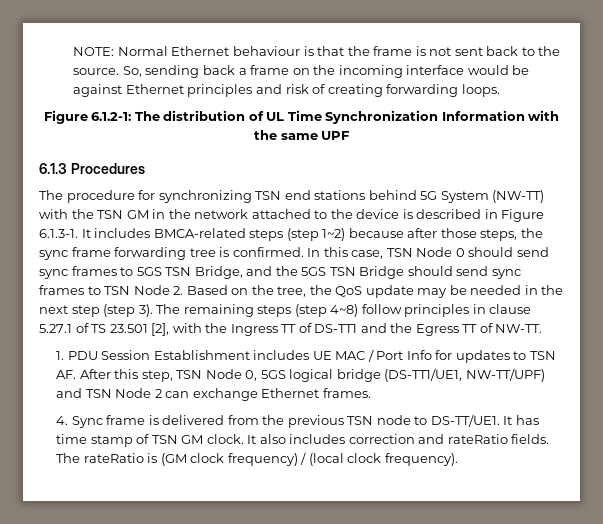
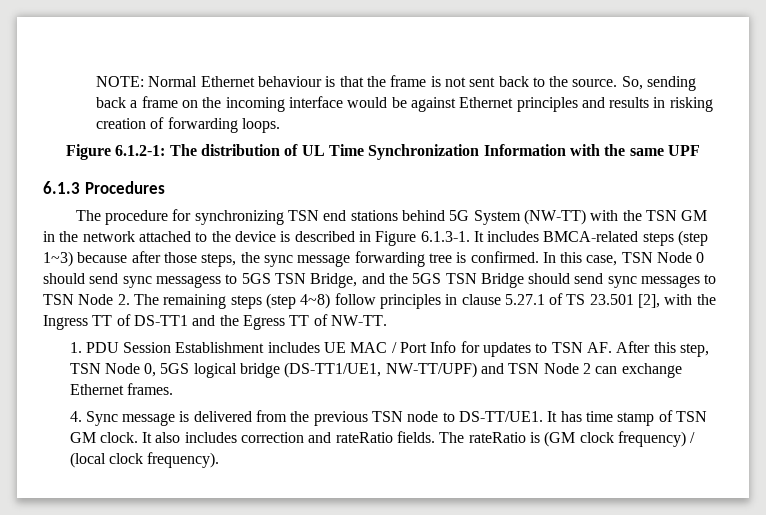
- So, sending back a frame on the incoming interface would be against Ethernet principles and risk of creating forwarding loops.
+ So, sending back a frame on the incoming interface would be against Ethernet principles and results in risking creation of forwarding loops.
- The procedure for synchronizing TSN end stations behind 5G System (NW-TT) with the TSN GM in the network attached to the device is described in Figure 6.1.3-1. It includes BMCA-related steps (step 1~2) because after those steps, the sync frame forwarding tree is confirmed.
+ The procedure for synchronizing TSN end stations behind 5G System (NW-TT) with the TSN GM in the network attached to the device is described in Figure 6.1.3-1. It includes BMCA-related steps (step 1~3) because after those steps, the sync message forwarding tree is confirmed.
- In this case, TSN Node 0 should send sync frames to 5GS TSN Bridge, and the 5GS TSN Bridge should send sync frames to TSN Node 2. Based on the tree, the QoS update may be needed in the next step (step 3). The remaining steps (step 4~8) follow principles in clause 5.27.1 of TS 23.501 [2], with the Ingress TT of DS-TT1 and the Egress TT of NW-TT.
+ In this case, TSN Node 0 should send sync messagess to 5GS TSN Bridge, and the 5GS TSN Bridge should send sync messages to TSN Node 2. The remaining steps (step 4~8) follow principles in clause 5.27.1 of TS 23.501 [2], with the Ingress TT of DS-TT1 and the Egress TT of NW-TT.
- 4. Sync frame is delivered from the previous TSN node to DS-TT/UE1.
+ 4. Sync message is delivered from the previous TSN node to DS-TT/UE1.

